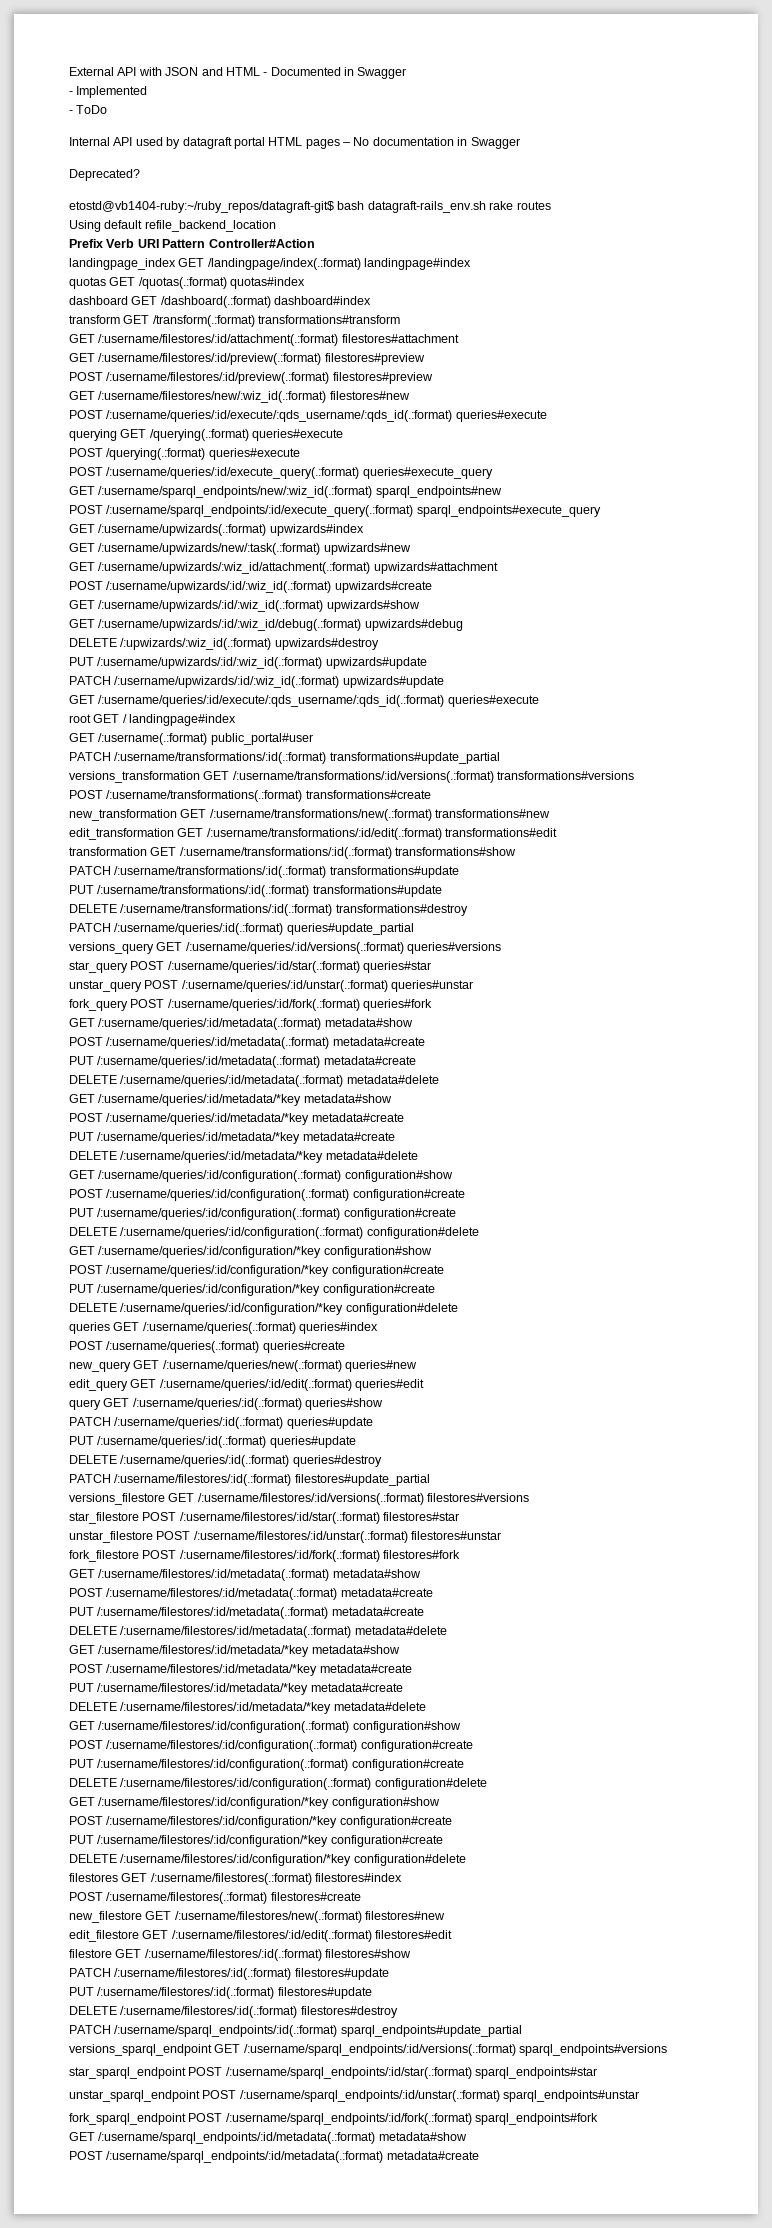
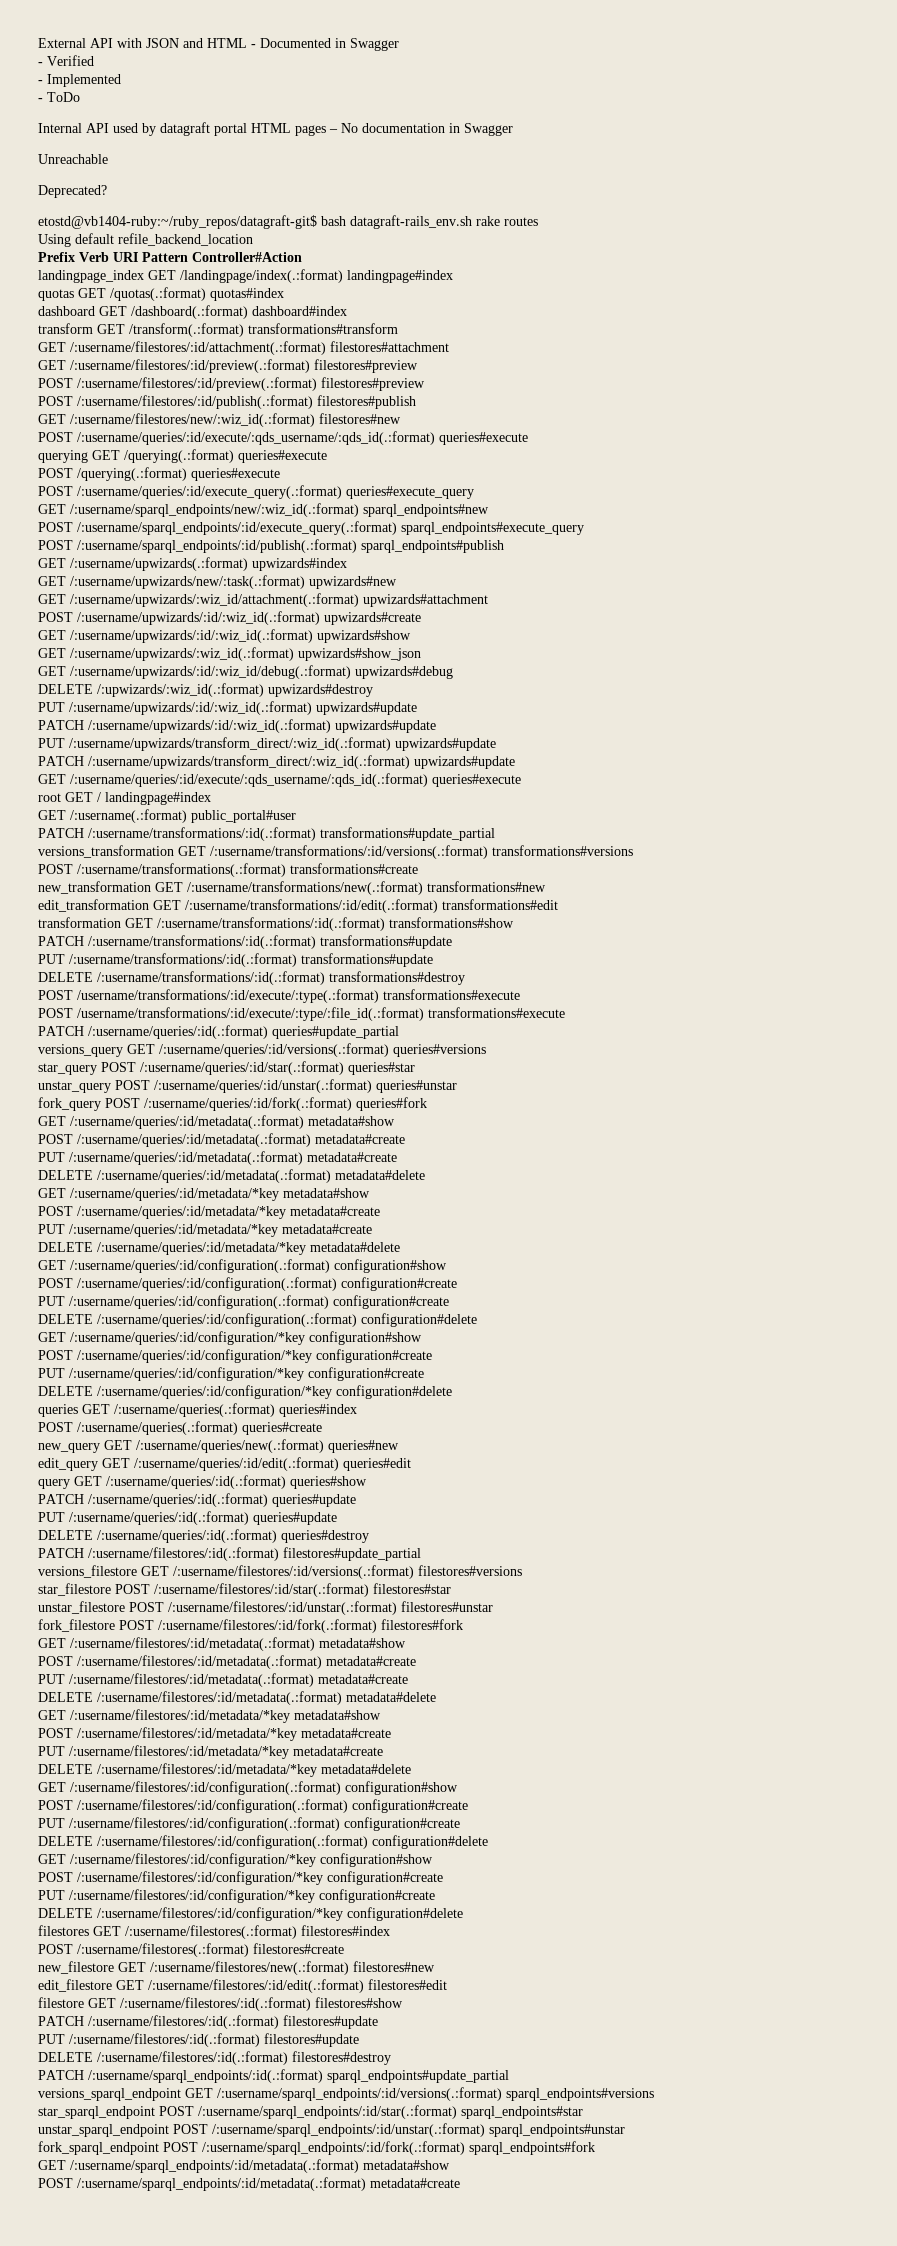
+ - Verified
+ Unreachable
+ POST /:username/filestores/:id/publish(.:format) filestores#publish
+ POST /:username/sparql_endpoints/:id/publish(.:format) sparql_endpoints#publish
+ GET /:username/upwizards/:wiz_id(.:format) upwizards#show_json
+ PUT /:username/upwizards/transform_direct/:wiz_id(.:format) upwizards#update
+ PATCH /:username/upwizards/transform_direct/:wiz_id(.:format) upwizards#update
+ POST /username/transformations/:id/execute/:type(.:format) transformations#execute
+ POST /username/transformations/:id/execute/:type/:file_id(.:format) transformations#execute

